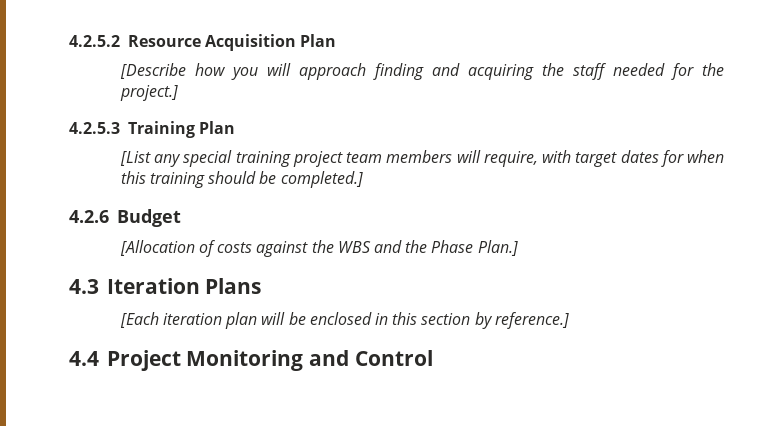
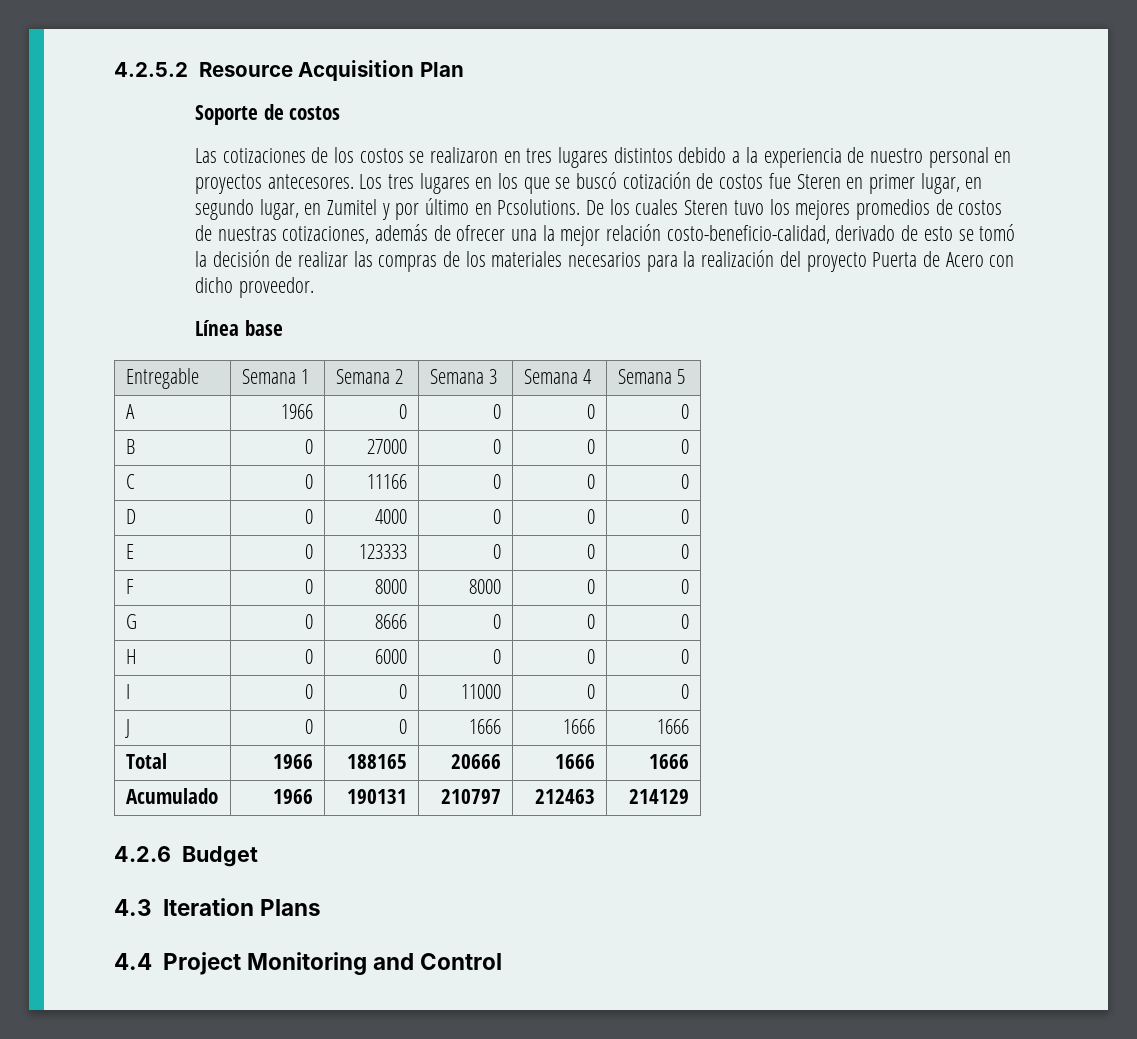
- [Describe how you will approach finding and acquiring the staff needed for the project.]
- 4.2.5.3 Training Plan
- [List any special training project team members will require, with target dates for when this training should be completed.]
+ Soporte de costos
+ Las cotizaciones de los costos se realizaron en tres lugares distintos debido a la experiencia de nuestro personal en proyectos antecesores. Los tres lugares en los que se buscó cotización de costos fue Steren en primer lugar, en segundo lugar, en Zumitel y por último en Pcsolutions. De los cuales Steren tuvo los mejores promedios de costos de nuestras cotizaciones, además de ofrecer una la mejor relación costo-beneficio-calidad, derivado de esto se tomó la decisión de realizar las compras de los materiales necesarios para la realización del proyecto Puerta de Acero con dicho proveedor.
+ Línea base
+ Entregable | Semana 1 | Semana 2 | Semana 3 | Semana 4 | Semana 5
+ A | 1966 | 0 | 0 | 0 | 0
+ B | 0 | 27000 | 0 | 0 | 0
+ C | 0 | 11166 | 0 | 0 | 0
+ D | 0 | 4000 | 0 | 0 | 0
+ E | 0 | 123333 | 0 | 0 | 0
+ F | 0 | 8000 | 8000 | 0 | 0
+ G | 0 | 8666 | 0 | 0 | 0
+ H | 0 | 6000 | 0 | 0 | 0
+ I | 0 | 0 | 11000 | 0 | 0
+ J | 0 | 0 | 1666 | 1666 | 1666
+ Total | 1966 | 188165 | 20666 | 1666 | 1666
+ Acumulado | 1966 | 190131 | 210797 | 212463 | 214129
  4.2.6 Budget
- [Allocation of costs against the WBS and the Phase Plan.]
  4.3 Iteration Plans
- [Each iteration plan will be enclosed in this section by reference.]

